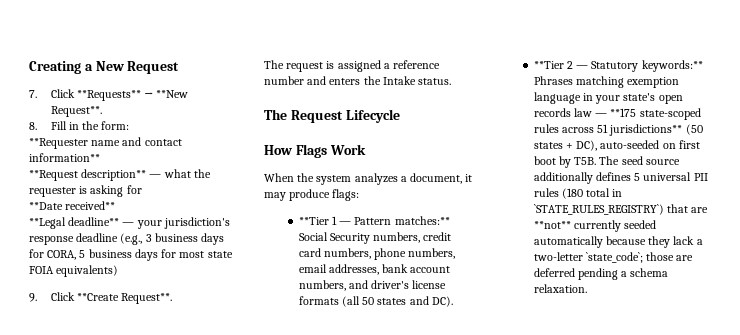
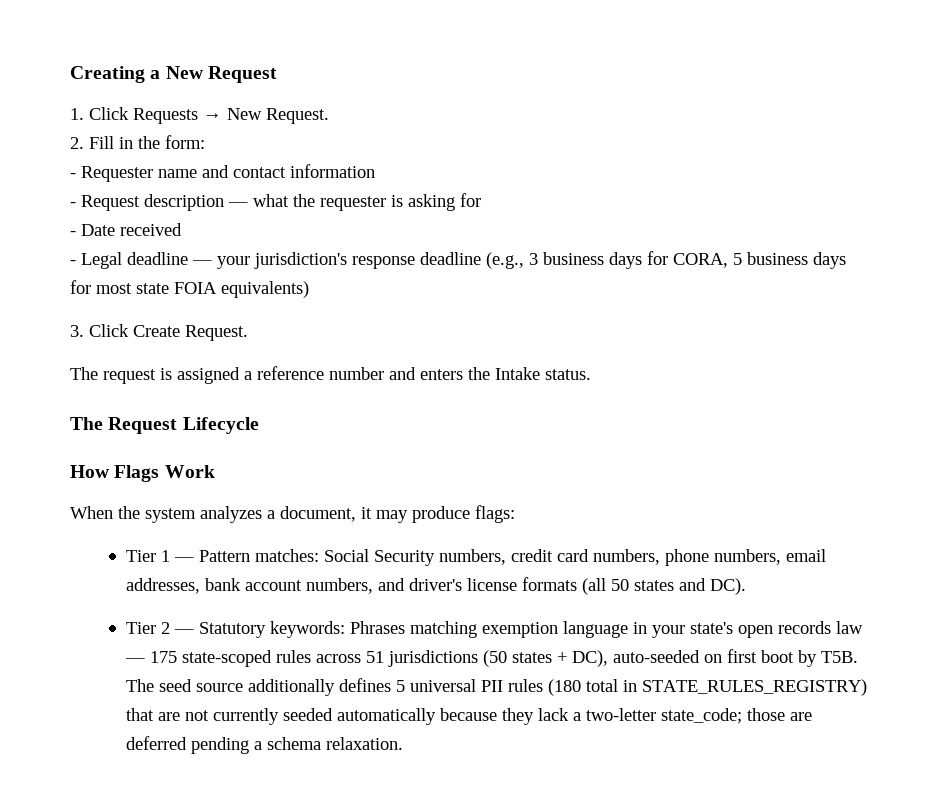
- 7. Click **Requests** → **New Request**.
- 8. Fill in the form:
+ 1. Click Requests → New Request.
+ 2. Fill in the form:
- **Requester name and contact information**
- **Request description** — what the requester is asking for
+ - Requester name and contact information
+ - Request description — what the requester is asking for
- **Date received**
- **Legal deadline** — your jurisdiction's response deadline (e.g., 3 business days for CORA, 5 business days for most state FOIA equivalents)
+ - Date received
+ - Legal deadline — your jurisdiction's response deadline (e.g., 3 business days for CORA, 5 business days for most state FOIA equivalents)
- 9. Click **Create Request**.
+ 3. Click Create Request.
- **Tier 1 — Pattern matches:** Social Security numbers, credit card numbers, phone numbers, email addresses, bank account numbers, and driver's license formats (all 50 states and DC).
+ Tier 1 — Pattern matches: Social Security numbers, credit card numbers, phone numbers, email addresses, bank account numbers, and driver's license formats (all 50 states and DC).
- **Tier 2 — Statutory keywords:** Phrases matching exemption language in your state's open records law — **175 state-scoped rules across 51 jurisdictions** (50 states + DC), auto-seeded on first boot by T5B. The seed source additionally defines 5 universal PII rules (180 total in `STATE_RULES_REGISTRY`) that are **not** currently seeded automatically because they lack a two-letter `state_code`; those are deferred pending a schema relaxation.
+ Tier 2 — Statutory keywords: Phrases matching exemption language in your state's open records law — 175 state-scoped rules across 51 jurisdictions (50 states + DC), auto-seeded on first boot by T5B. The seed source additionally defines 5 universal PII rules (180 total in STATE_RULES_REGISTRY) that are not currently seeded automatically because they lack a two-letter state_code; those are deferred pending a schema relaxation.

